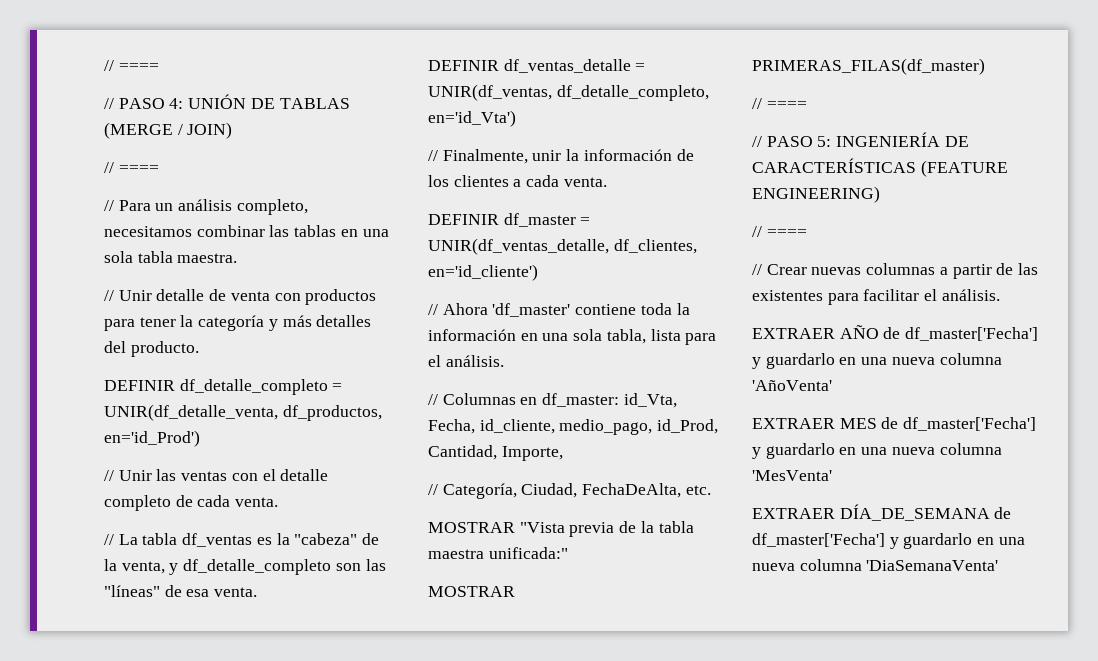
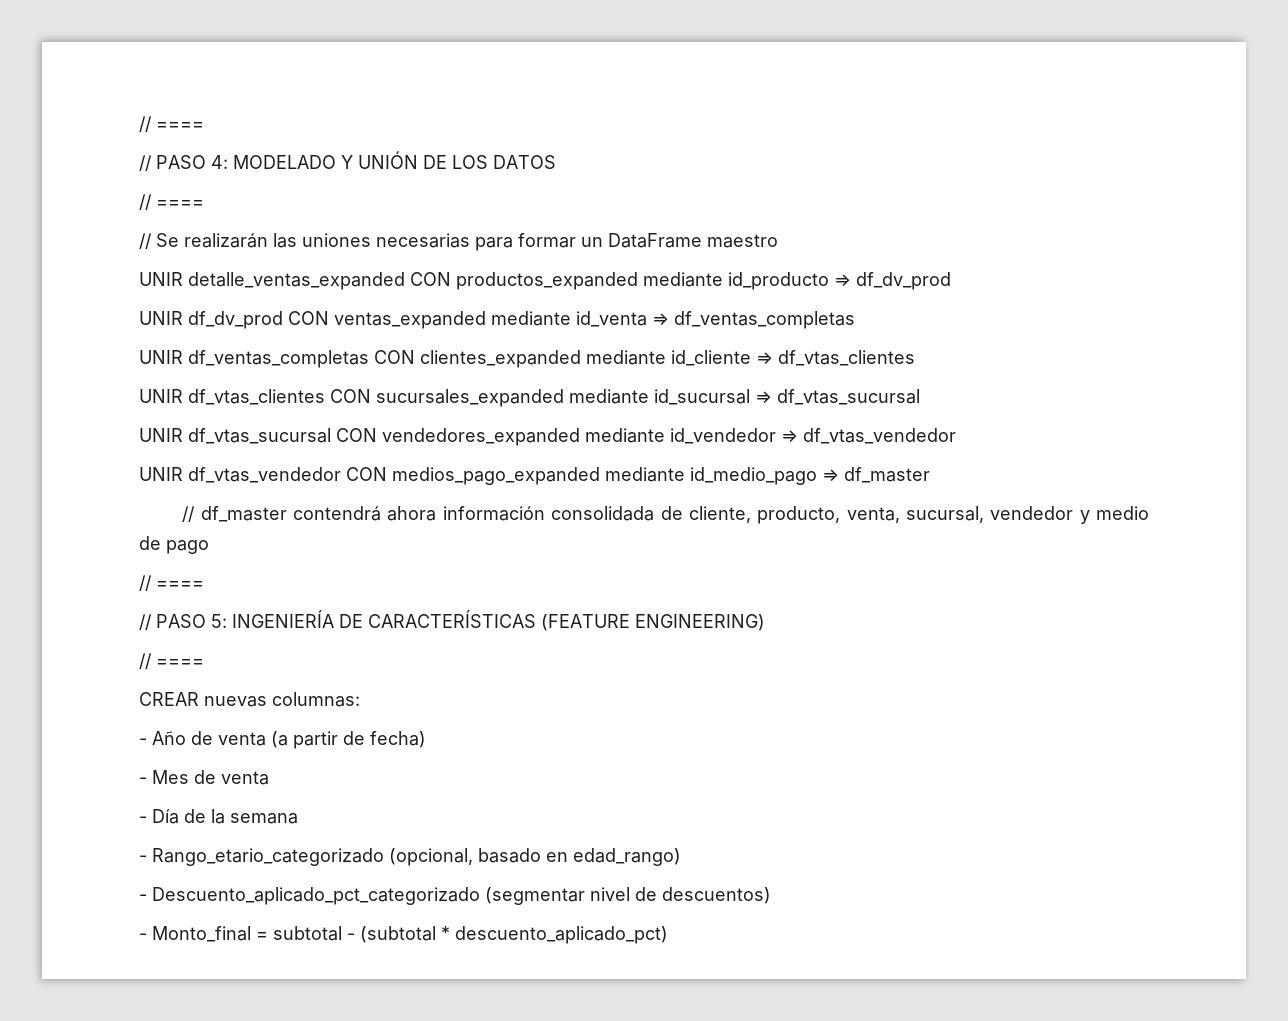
- // PASO 4: UNIÓN DE TABLAS (MERGE / JOIN)
+ // PASO 4: MODELADO Y UNIÓN DE LOS DATOS
  // ====
- // Para un análisis completo, necesitamos combinar las tablas en una sola tabla maestra.
- // Unir detalle de venta con productos para tener la categoría y más detalles del producto.
- DEFINIR df_detalle_completo = UNIR(df_detalle_venta, df_productos, en='id_Prod')
- // Unir las ventas con el detalle completo de cada venta.
- // La tabla df_ventas es la "cabeza" de la venta, y df_detalle_completo son las "líneas" de esa venta.
- DEFINIR df_ventas_detalle = UNIR(df_ventas, df_detalle_completo, en='id_Vta')
- // Finalmente, unir la información de los clientes a cada venta.
- DEFINIR df_master = UNIR(df_ventas_detalle, df_clientes, en='id_cliente')
- // Ahora 'df_master' contiene toda la información en una sola tabla, lista para el análisis.
- // Columnas en df_master: id_Vta, Fecha, id_cliente, medio_pago, id_Prod, Cantidad, Importe,
- // Categoría, Ciudad, FechaDeAlta, etc.
- MOSTRAR "Vista previa de la tabla maestra unificada:"
- MOSTRAR PRIMERAS_FILAS(df_master)
+ // Se realizarán las uniones necesarias para formar un DataFrame maestro
+ UNIR detalle_ventas_expanded CON productos_expanded mediante id_producto ⇒ df_dv_prod
+ UNIR df_dv_prod CON ventas_expanded mediante id_venta ⇒ df_ventas_completas
+ UNIR df_ventas_completas CON clientes_expanded mediante id_cliente ⇒ df_vtas_clientes
+ UNIR df_vtas_clientes CON sucursales_expanded mediante id_sucursal ⇒ df_vtas_sucursal
+ UNIR df_vtas_sucursal CON vendedores_expanded mediante id_vendedor ⇒ df_vtas_vendedor
+ UNIR df_vtas_vendedor CON medios_pago_expanded mediante id_medio_pago ⇒ df_master
+ // df_master contendrá ahora información consolidada de cliente, producto, venta, sucursal, vendedor y medio de pago
- // Crear nuevas columnas a partir de las existentes para facilitar el análisis.
- EXTRAER AÑO de df_master['Fecha'] y guardarlo en una nueva columna 'AñoVenta'
- EXTRAER MES de df_master['Fecha'] y guardarlo en una nueva columna 'MesVenta'
- EXTRAER DÍA_DE_SEMANA de df_master['Fecha'] y guardarlo en una nueva columna 'DiaSemanaVenta'
+ CREAR nuevas columnas:
+ - Año de venta (a partir de fecha)
+ - Mes de venta
+ - Día de la semana
+ - Rango_etario_categorizado (opcional, basado en edad_rango)
+ - Descuento_aplicado_pct_categorizado (segmentar nivel de descuentos)
+ - Monto_final = subtotal - (subtotal * descuento_aplicado_pct)

